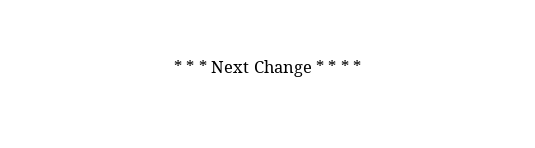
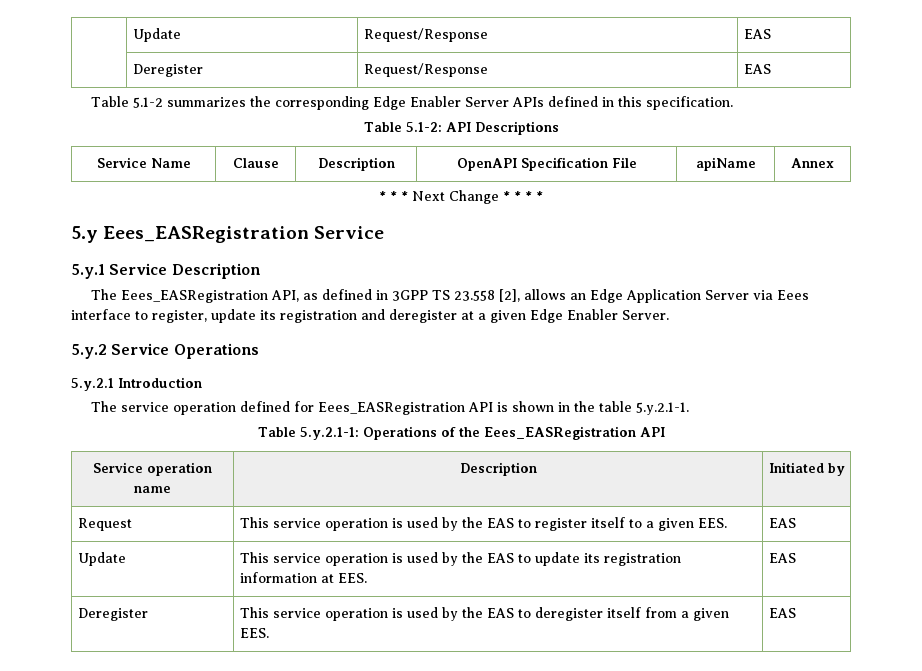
+ | Update | Request/Response | EAS
+ | Deregister | Request/Response | EAS
+ Table 5.1-2 summarizes the corresponding Edge Enabler Server APIs defined in this specification.
+ Table 5.1-2: API Descriptions
+ Service Name | Clause | Description | OpenAPI Specification File | apiName | Annex
+ 5.y Eees_EASRegistration Service
+ 5.y.1 Service Description
+ The Eees_EASRegistration API, as defined in 3GPP TS 23.558 [2], allows an Edge Application Server via Eees interface to register, update its registration and deregister at a given Edge Enabler Server.
+ 5.y.2 Service Operations
+ 5.y.2.1 Introduction
+ The service operation defined for Eees_EASRegistration API is shown in the table 5.y.2.1-1.
+ Table 5.y.2.1-1: Operations of the Eees_EASRegistration API
+ Service operation name | Description | Initiated by
+ Request | This service operation is used by the EAS to register itself to a given EES. | EAS
+ Update | This service operation is used by the EAS to update its registration information at EES. | EAS
+ Deregister | This service operation is used by the EAS to deregister itself from a given EES. | EAS

